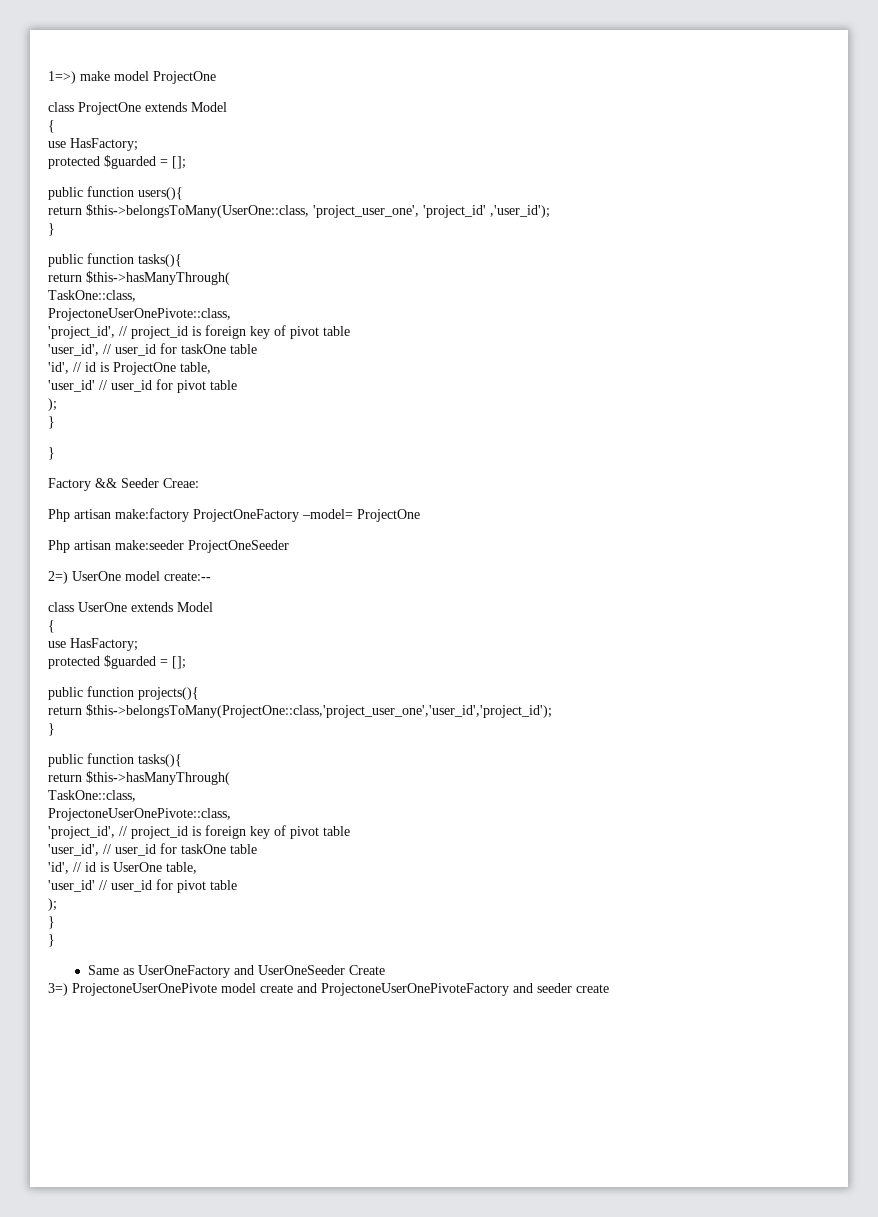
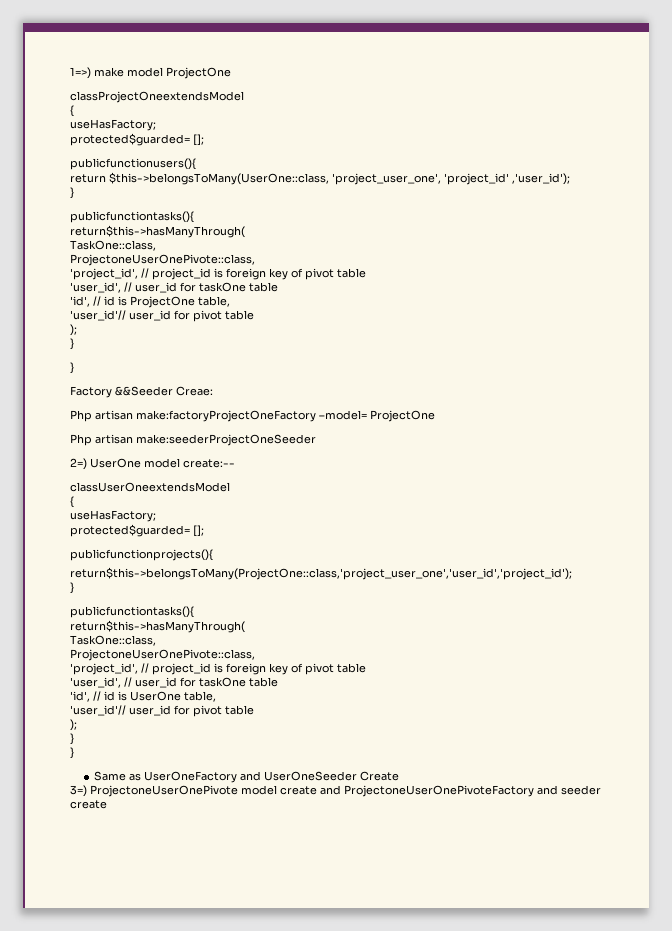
- class ProjectOne extends Model
+ classProjectOneextendsModel
  {
- use HasFactory;
- protected $guarded = [];
- public function users(){
+ useHasFactory;
+ protected$guarded= [];
+ publicfunctionusers(){
  return $this->belongsToMany(UserOne::class, 'project_user_one', 'project_id' ,'user_id');
  }
- public function tasks(){
- return $this->hasManyThrough(
+ publicfunctiontasks(){
+ return$this->hasManyThrough(
  'id', // id is ProjectOne table,
- 'user_id' // user_id for pivot table
+ 'user_id'// user_id for pivot table
- Factory && Seeder Creae:
+ Factory &&Seeder Creae:
- Php artisan make:factory ProjectOneFactory –model= ProjectOne
+ Php artisan make:factoryProjectOneFactory –model= ProjectOne
- Php artisan make:seeder ProjectOneSeeder
+ Php artisan make:seederProjectOneSeeder
- class UserOne extends Model
+ classUserOneextendsModel
  {
- use HasFactory;
- protected $guarded = [];
- public function projects(){
- return $this->belongsToMany(ProjectOne::class,'project_user_one','user_id','project_id');
+ useHasFactory;
+ protected$guarded= [];
+ publicfunctionprojects(){
+ return$this->belongsToMany(ProjectOne::class,'project_user_one','user_id','project_id');
  }
- public function tasks(){
- return $this->hasManyThrough(
+ publicfunctiontasks(){
+ return$this->hasManyThrough(
  'id', // id is UserOne table,
- 'user_id' // user_id for pivot table
+ 'user_id'// user_id for pivot table

